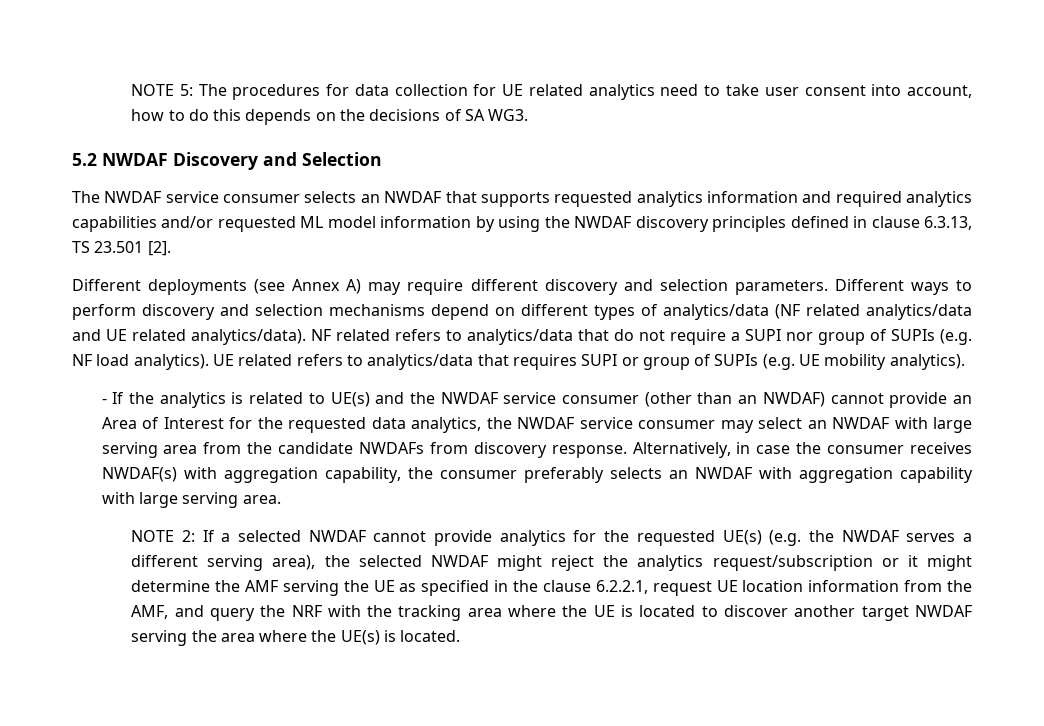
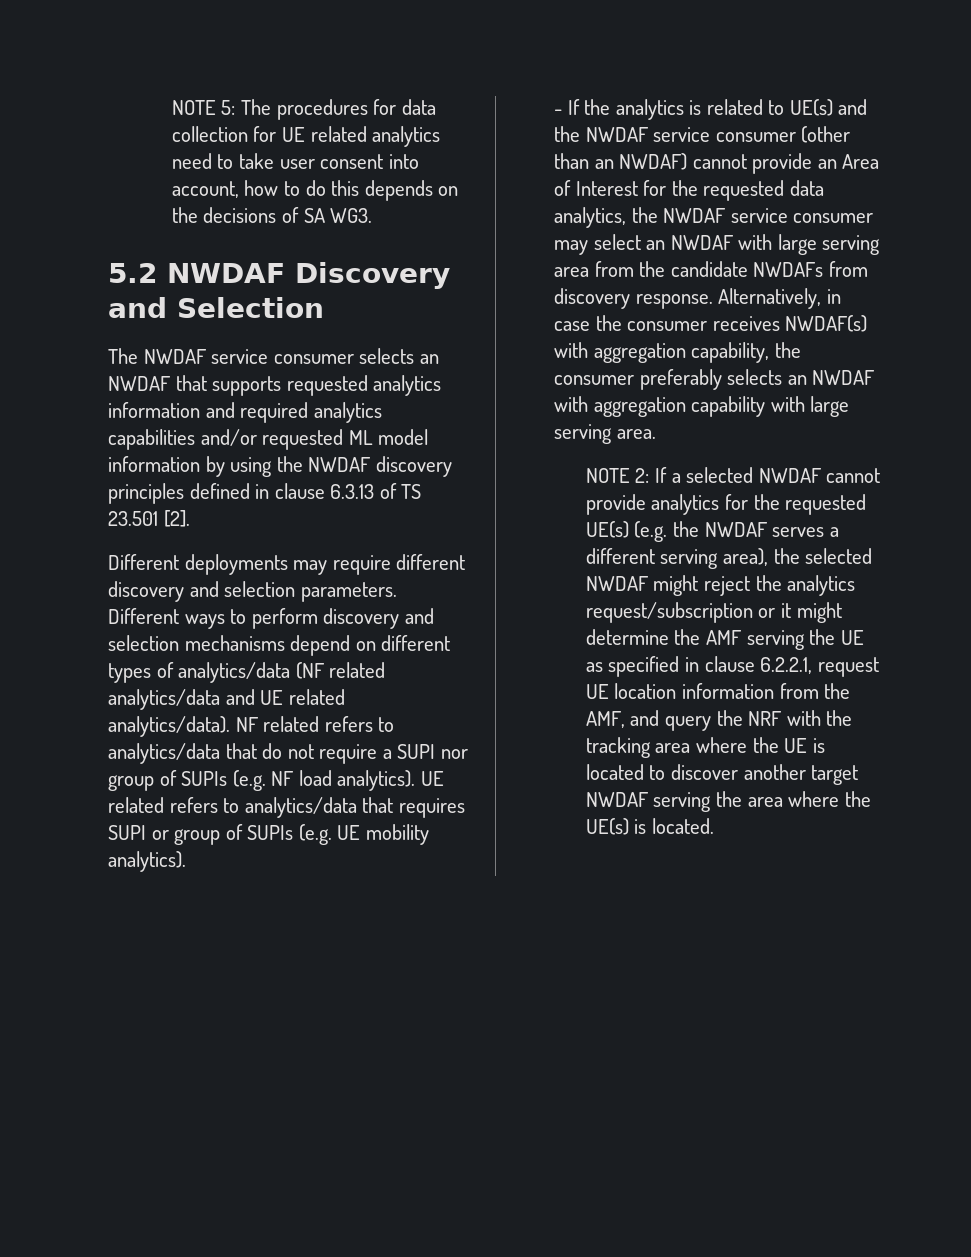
- The NWDAF service consumer selects an NWDAF that supports requested analytics information and required analytics capabilities and/or requested ML model information by using the NWDAF discovery principles defined in clause 6.3.13, TS 23.501 [2].
+ The NWDAF service consumer selects an NWDAF that supports requested analytics information and required analytics capabilities and/or requested ML model information by using the NWDAF discovery principles defined in clause 6.3.13 of TS 23.501 [2].
- Different deployments (see Annex A) may require different discovery and selection parameters.
+ Different deployments may require different discovery and selection parameters.
- If a selected NWDAF cannot provide analytics for the requested UE(s) (e.g. the NWDAF serves a different serving area), the selected NWDAF might reject the analytics request/subscription or it might determine the AMF serving the UE as specified in the clause 6.2.2.1, request UE location information from the AMF, and query the NRF with the tracking area where the UE is located to discover another target NWDAF serving the area where the UE(s) is located.
+ If a selected NWDAF cannot provide analytics for the requested UE(s) (e.g. the NWDAF serves a different serving area), the selected NWDAF might reject the analytics request/subscription or it might determine the AMF serving the UE as specified in clause 6.2.2.1, request UE location information from the AMF, and query the NRF with the tracking area where the UE is located to discover another target NWDAF serving the area where the UE(s) is located.

